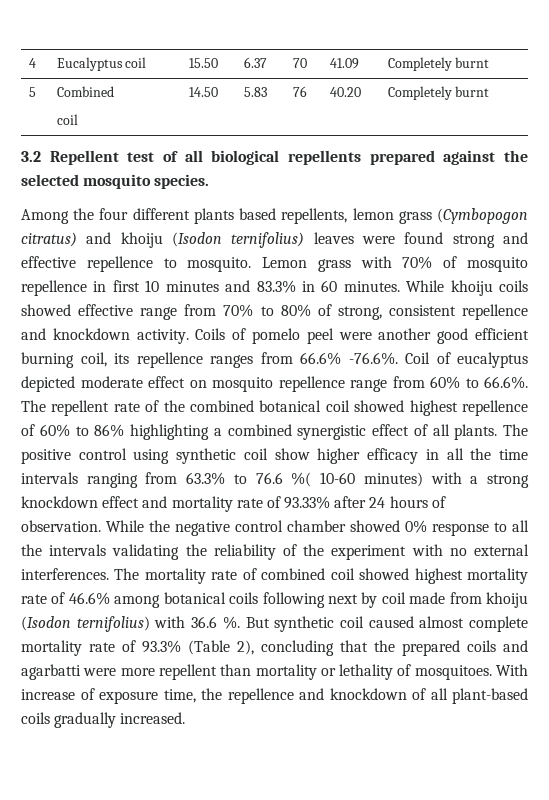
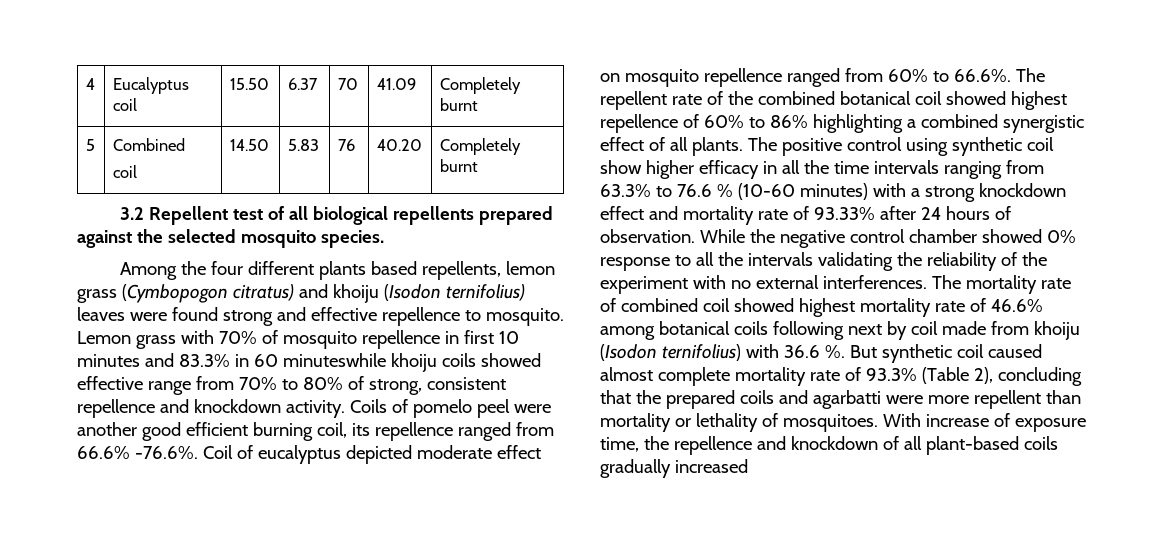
- Lemon grass with 70% of mosquito repellence in first 10 minutes and 83.3% in 60 minutes. While khoiju coils showed effective range from 70% to 80% of strong, consistent repellence and knockdown activity.
+ Lemon grass with 70% of mosquito repellence in first 10 minutes and 83.3% in 60 minuteswhile khoiju coils showed effective range from 70% to 80% of strong, consistent repellence and knockdown activity.
- Coils of pomelo peel were another good efficient burning coil, its repellence ranges from 66.6% -76.6%. Coil of eucalyptus depicted moderate effect on mosquito repellence range from 60% to 66.6%. The repellent rate of the combined botanical coil showed highest repellence of 60% to 86% highlighting a combined synergistic effect of all plants.
+ Coils of pomelo peel were another good efficient burning coil, its repellence ranged from 66.6% -76.6%. Coil of eucalyptus depicted moderate effect on mosquito repellence ranged from 60% to 66.6%. The repellent rate of the combined botanical coil showed highest repellence of 60% to 86% highlighting a combined synergistic effect of all plants.
- The positive control using synthetic coil show higher efficacy in all the time intervals ranging from 63.3% to 76.6 %( 10-60 minutes) with a strong knockdown effect and mortality rate of 93.33% after 24 hours of observation.
+ The positive control using synthetic coil show higher efficacy in all the time intervals ranging from 63.3% to 76.6 % (10-60 minutes) with a strong knockdown effect and mortality rate of 93.33% after 24 hours of observation.
- With increase of exposure time, the repellence and knockdown of all plant-based coils gradually increased.
+ With increase of exposure time, the repellence and knockdown of all plant-based coils gradually increased

